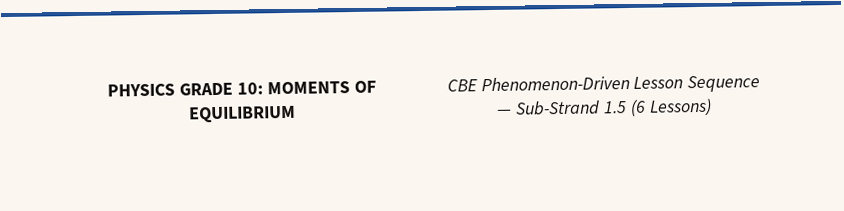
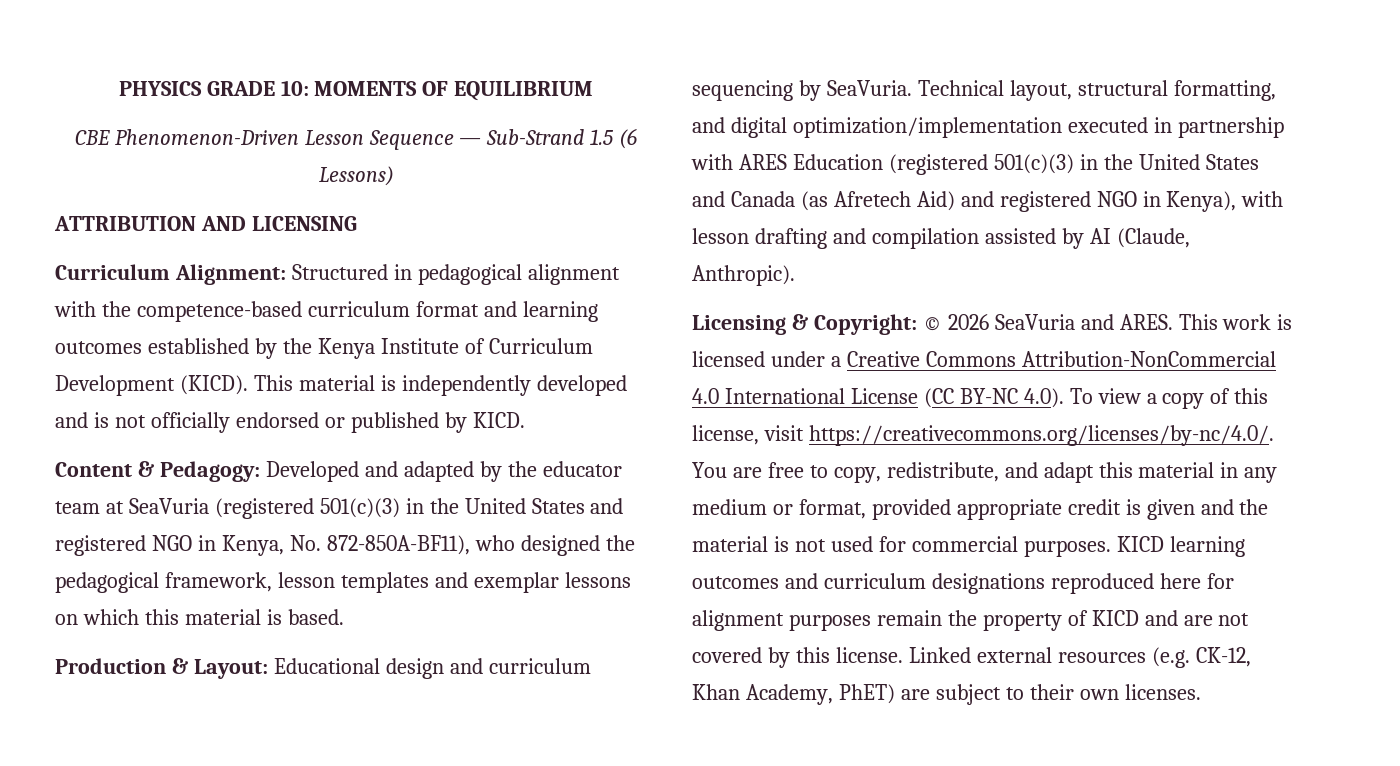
+ ATTRIBUTION AND LICENSING
+ Curriculum Alignment: Structured in pedagogical alignment with the competence-based curriculum format and learning outcomes established by the Kenya Institute of Curriculum Development (KICD). This material is independently developed and is not officially endorsed or published by KICD.
+ Content & Pedagogy: Developed and adapted by the educator team at SeaVuria (registered 501(c)(3) in the United States and registered NGO in Kenya, No. 872-850A-BF11), who designed the pedagogical framework, lesson templates and exemplar lessons on which this material is based.
+ Production & Layout: Educational design and curriculum sequencing by SeaVuria. Technical layout, structural formatting, and digital optimization/implementation executed in partnership with ARES Education (registered 501(c)(3) in the United States and Canada (as Afretech Aid) and registered NGO in Kenya), with lesson drafting and compilation assisted by AI (Claude, Anthropic).
+ Licensing & Copyright: © 2026 SeaVuria and ARES. This work is licensed under a Creative Commons Attribution-NonCommercial 4.0 International License (CC BY-NC 4.0). To view a copy of this license, visit https://creativecommons.org/licenses/by-nc/4.0/. You are free to copy, redistribute, and adapt this material in any medium or format, provided appropriate credit is given and the material is not used for commercial purposes. KICD learning outcomes and curriculum designations reproduced here for alignment purposes remain the property of KICD and are not covered by this license. Linked external resources (e.g. CK-12, Khan Academy, PhET) are subject to their own licenses.

